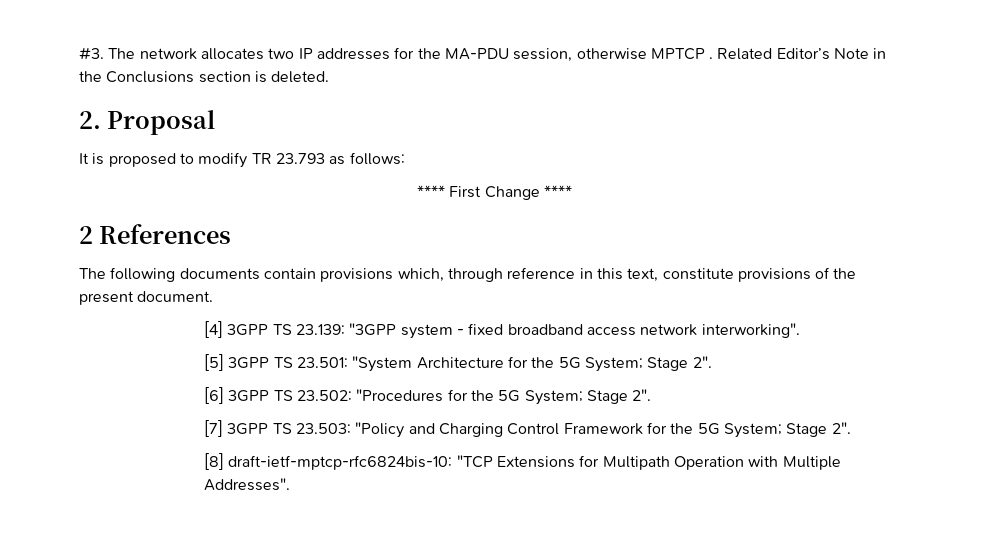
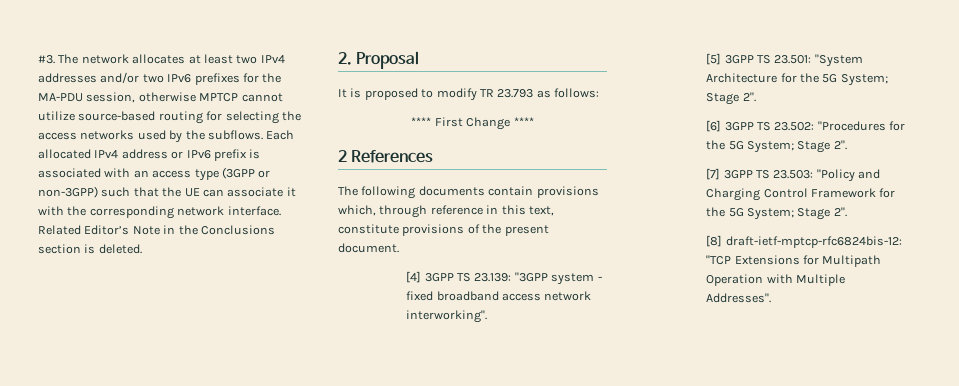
- The network allocates two IP addresses for the MA-PDU session, otherwise MPTCP .
+ The network allocates at least two IPv4 addresses and/or two IPv6 prefixes for the MA-PDU session, otherwise MPTCP cannot utilize source-based routing for selecting the access networks used by the subflows. Each allocated IPv4 address or IPv6 prefix is associated with an access type (3GPP or non-3GPP) such that the UE can associate it with the corresponding network interface.
- [8] draft-ietf-mptcp-rfc6824bis-10: "TCP Extensions for Multipath Operation with Multiple Addresses".
+ [8] draft-ietf-mptcp-rfc6824bis-12: "TCP Extensions for Multipath Operation with Multiple Addresses".

